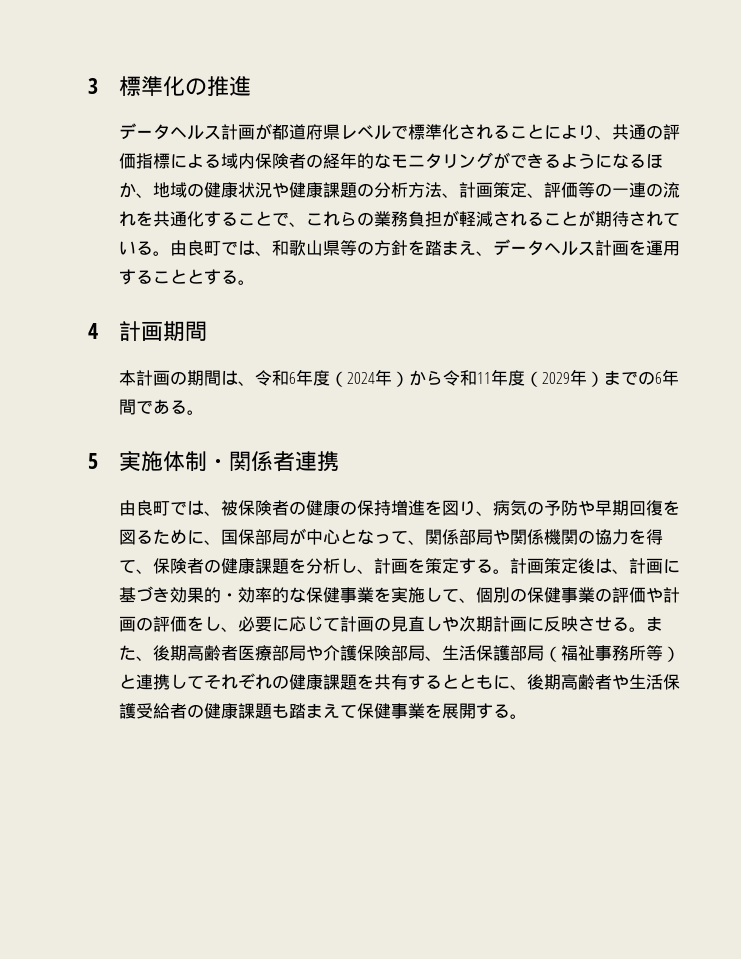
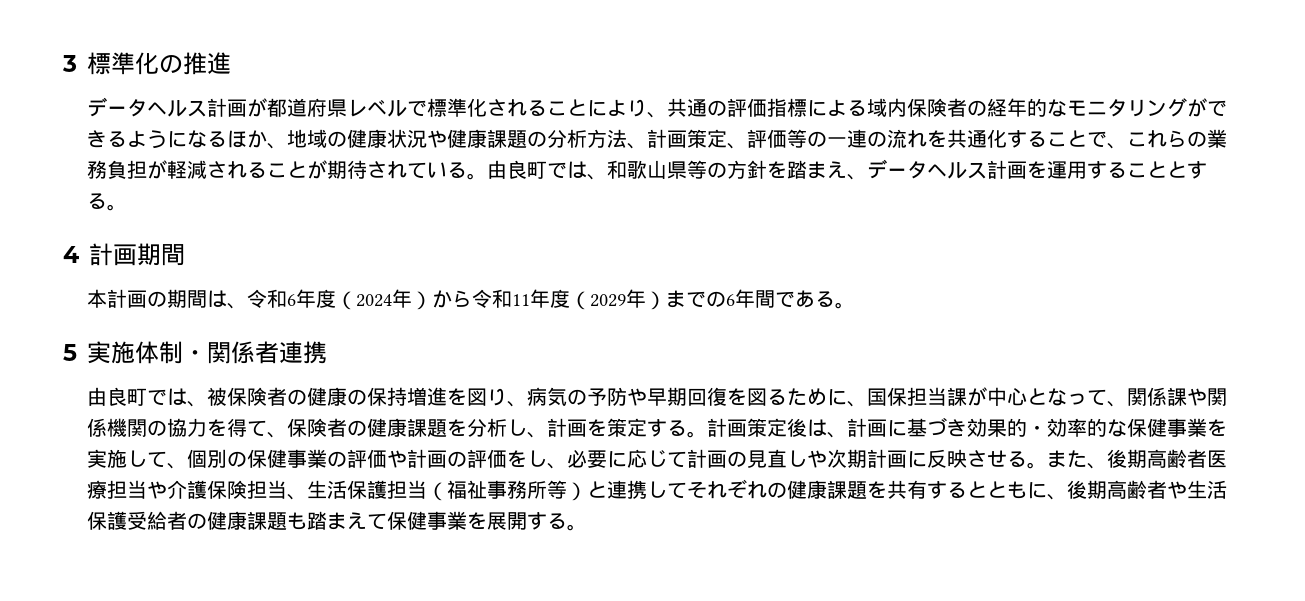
- 由良町では、被保険者の健康の保持増進を図り、病気の予防や早期回復を図るために、国保部局が中心となって、関係部局や関係機関の協力を得て、保険者の健康課題を分析し、計画を策定する。
+ 由良町では、被保険者の健康の保持増進を図り、病気の予防や早期回復を図るために、国保担当課が中心となって、関係課や関係機関の協力を得て、保険者の健康課題を分析し、計画を策定する。
- また、後期高齢者医療部局や介護保険部局、生活保護部局（福祉事務所等）と連携してそれぞれの健康課題を共有するとともに、後期高齢者や生活保護受給者の健康課題も踏まえて保健事業を展開する。
+ また、後期高齢者医療担当や介護保険担当、生活保護担当（福祉事務所等）と連携してそれぞれの健康課題を共有するとともに、後期高齢者や生活保護受給者の健康課題も踏まえて保健事業を展開する。

